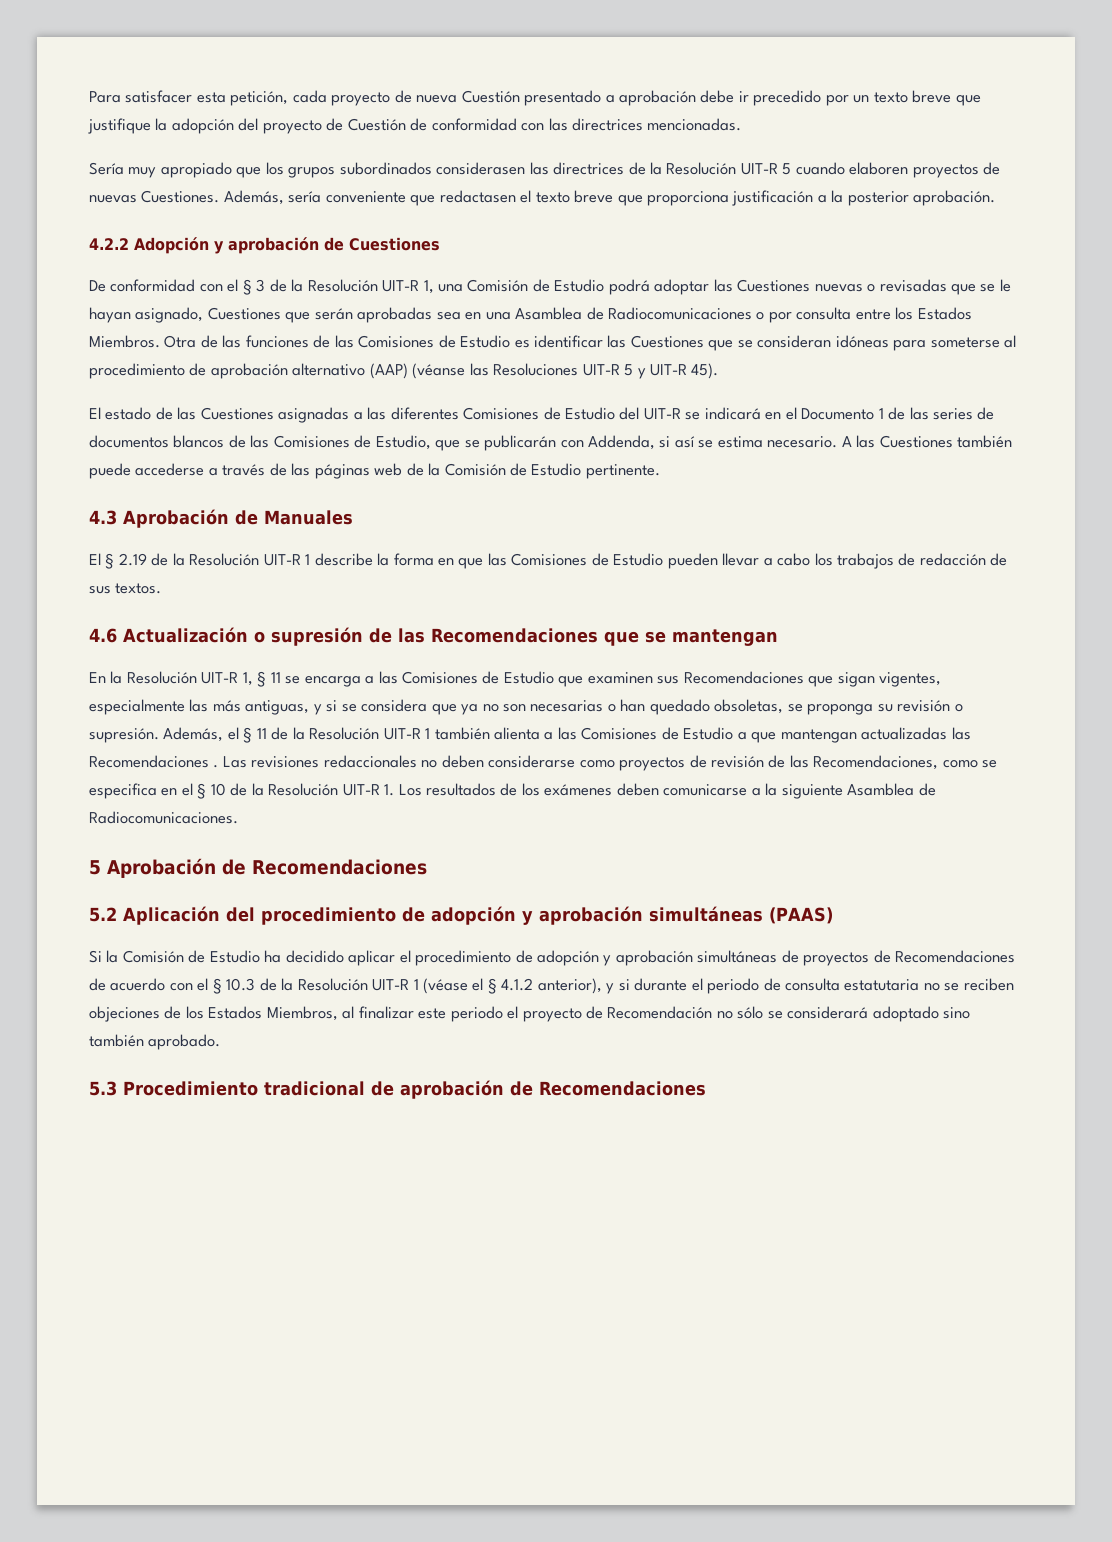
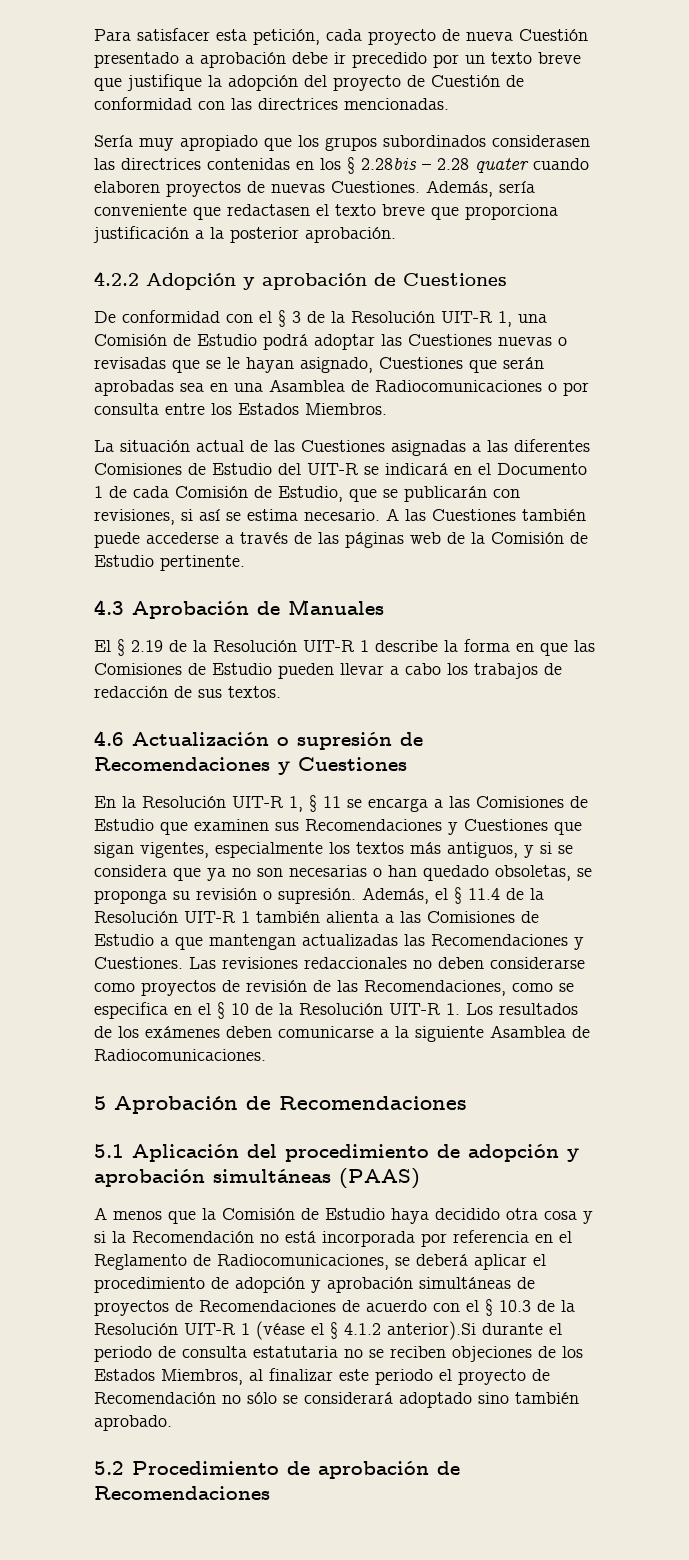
- Sería muy apropiado que los grupos subordinados considerasen las directrices de la Resolución UIT-R 5 cuando elaboren proyectos de nuevas Cuestiones.
+ Sería muy apropiado que los grupos subordinados considerasen las directrices contenidas en los § 2.28bis – 2.28 quater cuando elaboren proyectos de nuevas Cuestiones.
- De conformidad con el § 3 de la Resolución UIT-R 1, una Comisión de Estudio podrá adoptar las Cuestiones nuevas o revisadas que se le hayan asignado, Cuestiones que serán aprobadas sea en una Asamblea de Radiocomunicaciones o por consulta entre los Estados Miembros. Otra de las funciones de las Comisiones de Estudio es identificar las Cuestiones que se consideran idóneas para someterse al procedimiento de aprobación alternativo (AAP) (véanse las Resoluciones UIT-R 5 y UIT-R 45).
- El estado de las Cuestiones asignadas a las diferentes Comisiones de Estudio del UIT-R se indicará en el Documento 1 de las series de documentos blancos de las Comisiones de Estudio, que se publicarán con Addenda, si así se estima necesario.
+ De conformidad con el § 3 de la Resolución UIT-R 1, una Comisión de Estudio podrá adoptar las Cuestiones nuevas o revisadas que se le hayan asignado, Cuestiones que serán aprobadas sea en una Asamblea de Radiocomunicaciones o por consulta entre los Estados Miembros.
+ La situación actual de las Cuestiones asignadas a las diferentes Comisiones de Estudio del UIT-R se indicará en el Documento 1 de cada Comisión de Estudio, que se publicarán con revisiones, si así se estima necesario.
- 4.6 Actualización o supresión de las Recomendaciones que se mantengan
+ 4.6 Actualización o supresión de Recomendaciones y Cuestiones
- En la Resolución UIT-R 1, § 11 se encarga a las Comisiones de Estudio que examinen sus Recomendaciones que sigan vigentes, especialmente las más antiguas, y si se considera que ya no son necesarias o han quedado obsoletas, se proponga su revisión o supresión.
+ En la Resolución UIT-R 1, § 11 se encarga a las Comisiones de Estudio que examinen sus Recomendaciones y Cuestiones que sigan vigentes, especialmente los textos más antiguos, y si se considera que ya no son necesarias o han quedado obsoletas, se proponga su revisión o supresión.
- Además, el § 11 de la Resolución UIT-R 1 también alienta a las Comisiones de Estudio a que mantengan actualizadas las Recomendaciones .
+ Además, el § 11.4 de la Resolución UIT-R 1 también alienta a las Comisiones de Estudio a que mantengan actualizadas las Recomendaciones y Cuestiones.
- 5.2 Aplicación del procedimiento de adopción y aprobación simultáneas (PAAS)
+ 5.1 Aplicación del procedimiento de adopción y aprobación simultáneas (PAAS)
- Si la Comisión de Estudio ha decidido aplicar el procedimiento de adopción y aprobación simultáneas de proyectos de Recomendaciones de acuerdo con el § 10.3 de la Resolución UIT-R 1 (véase el § 4.1.2 anterior), y si durante el periodo de consulta estatutaria no se reciben objeciones de los Estados Miembros, al finalizar este periodo el proyecto de Recomendación no sólo se considerará adoptado sino también aprobado.
+ A menos que la Comisión de Estudio haya decidido otra cosa y si la Recomendación no está incorporada por referencia en el Reglamento de Radiocomunicaciones, se deberá aplicar el procedimiento de adopción y aprobación simultáneas de proyectos de Recomendaciones de acuerdo con el § 10.3 de la Resolución UIT-R 1 (véase el § 4.1.2 anterior).Si durante el periodo de consulta estatutaria no se reciben objeciones de los Estados Miembros, al finalizar este periodo el proyecto de Recomendación no sólo se considerará adoptado sino también aprobado.
- 5.3 Procedimiento tradicional de aprobación de Recomendaciones
+ 5.2 Procedimiento de aprobación de Recomendaciones

